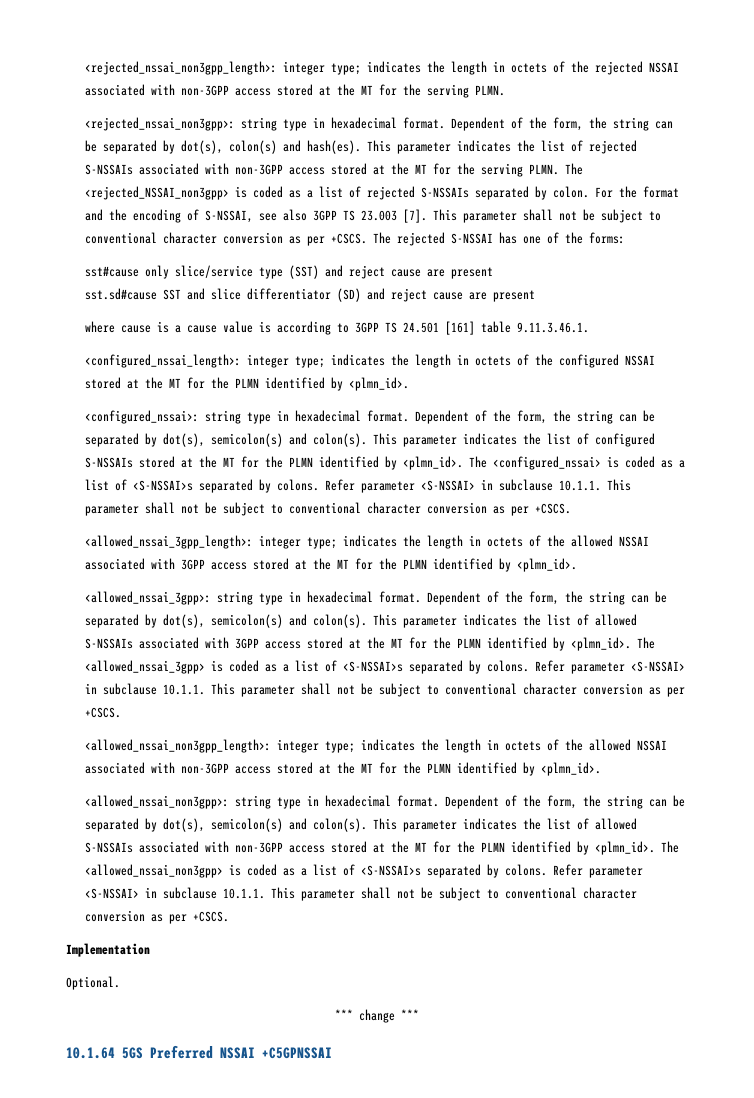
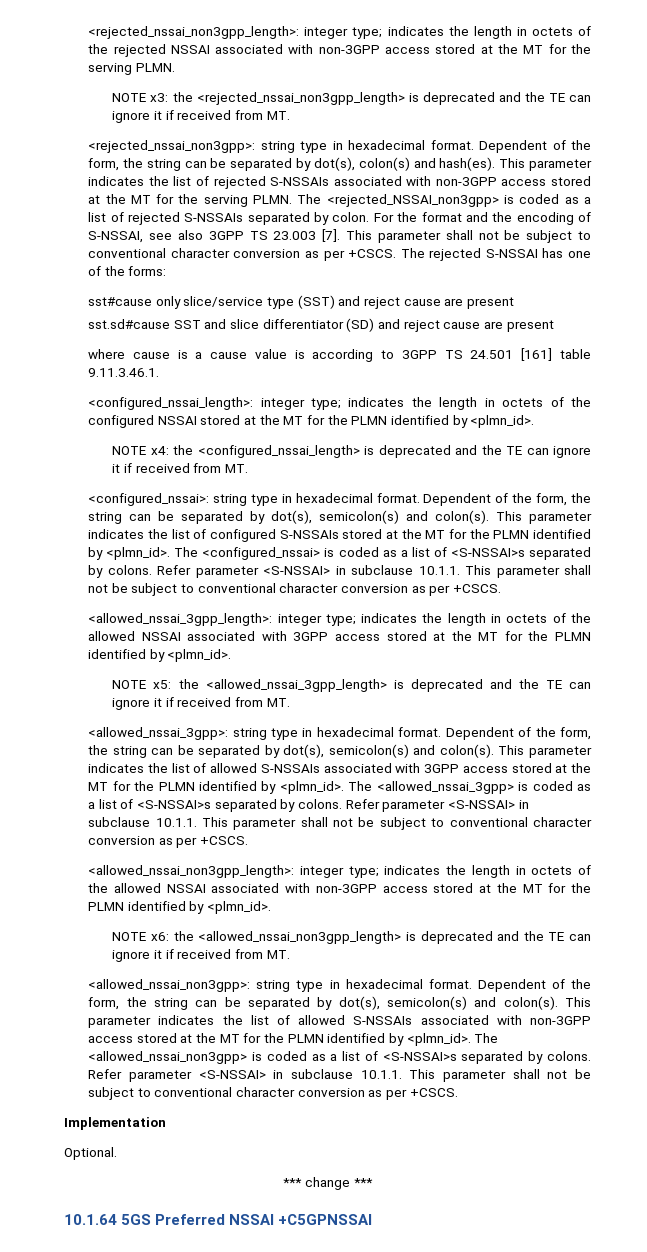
+ NOTE x3: the <rejected_nssai_non3gpp_length> is deprecated and the TE can ignore it if received from MT.
+ NOTE x4: the <configured_nssai_length> is deprecated and the TE can ignore it if received from MT.
+ NOTE x5: the <allowed_nssai_3gpp_length> is deprecated and the TE can ignore it if received from MT.
+ NOTE x6: the <allowed_nssai_non3gpp_length> is deprecated and the TE can ignore it if received from MT.

